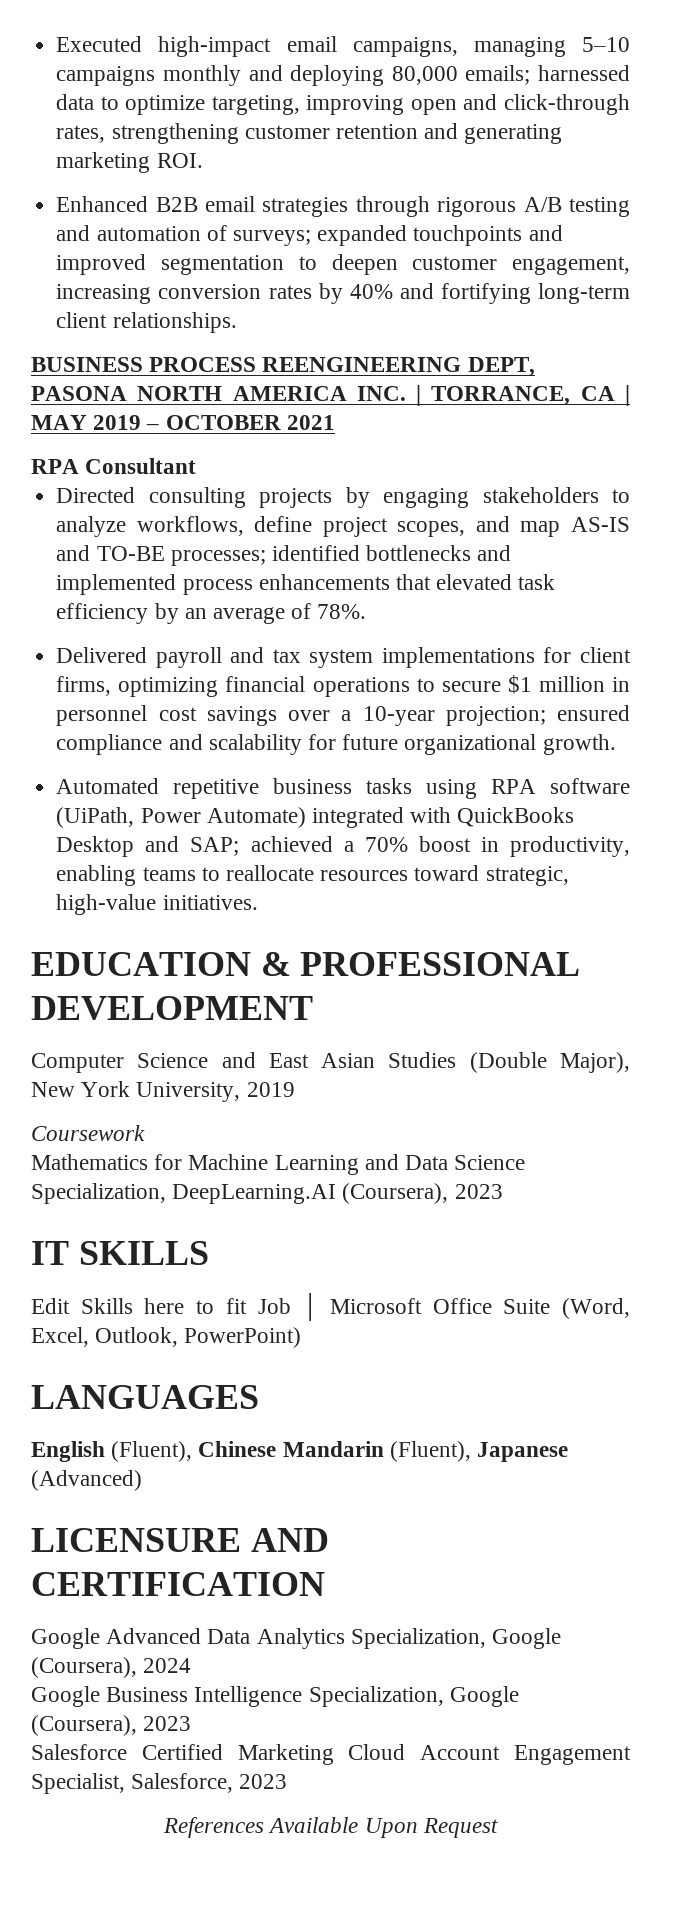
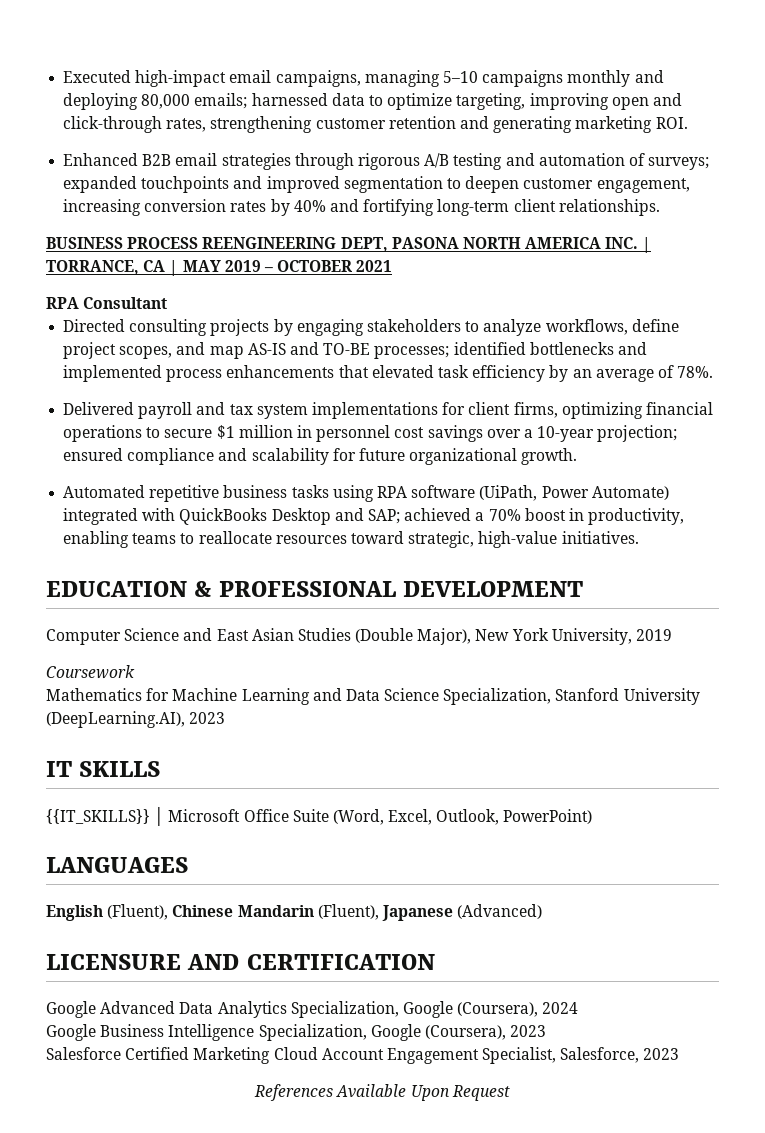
- Mathematics for Machine Learning and Data Science Specialization, DeepLearning.AI (Coursera), 2023
+ Mathematics for Machine Learning and Data Science Specialization, Stanford University (DeepLearning.AI), 2023
- Edit Skills here to fit Job │ Microsoft Office Suite (Word, Excel, Outlook, PowerPoint)
+ {{IT_SKILLS}} │ Microsoft Office Suite (Word, Excel, Outlook, PowerPoint)

